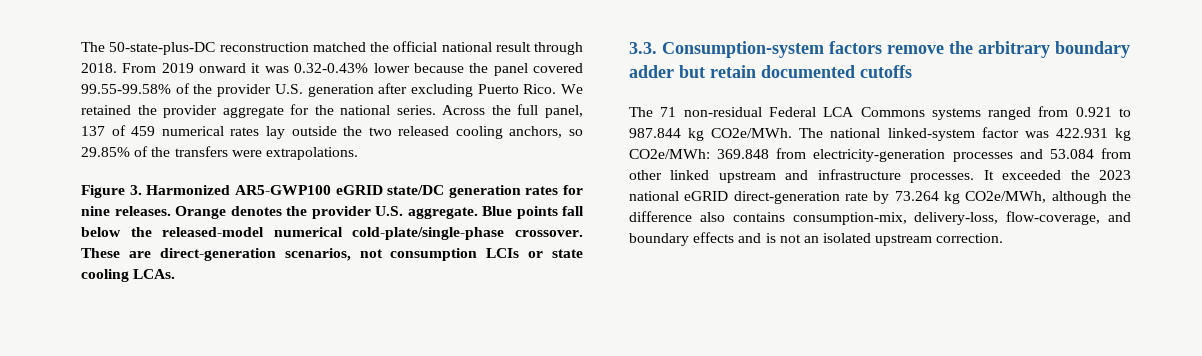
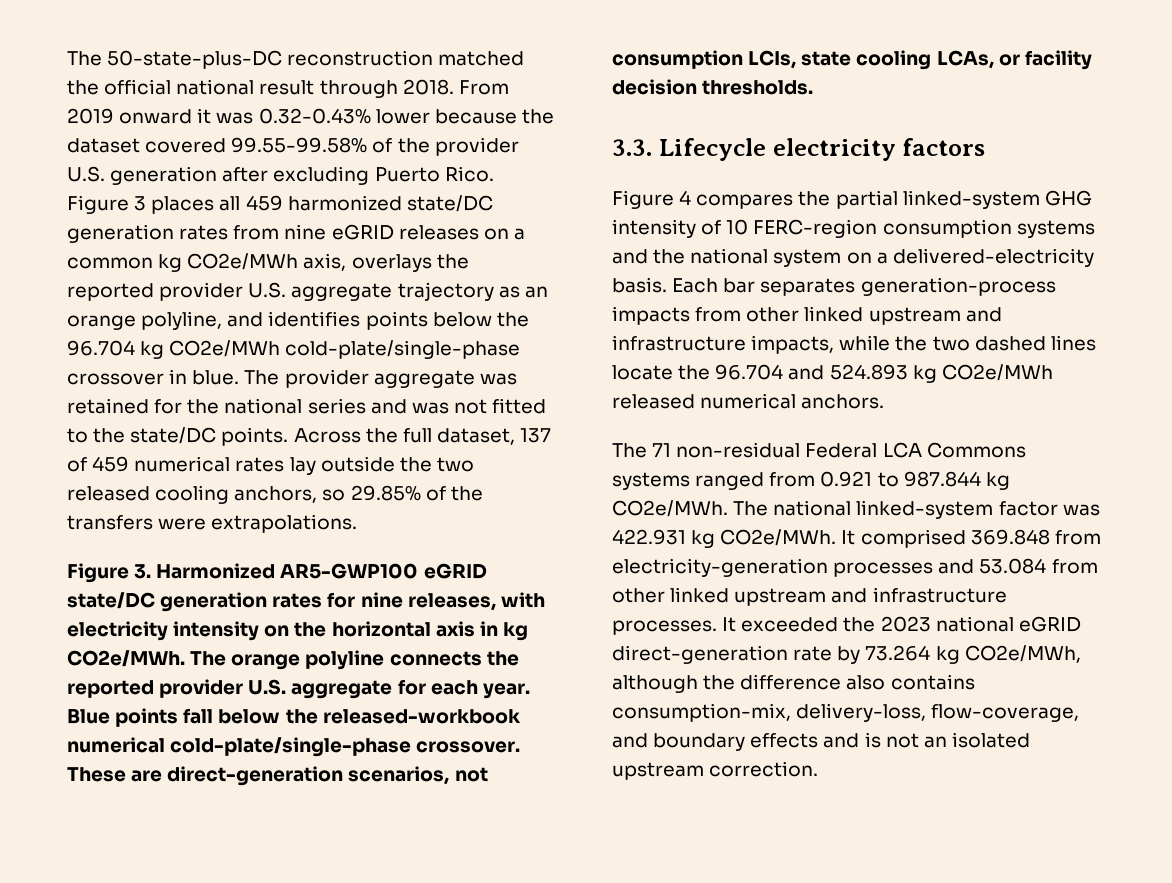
- From 2019 onward it was 0.32-0.43% lower because the panel covered 99.55-99.58% of the provider U.S. generation after excluding Puerto Rico.
+ From 2019 onward it was 0.32-0.43% lower because the dataset covered 99.55-99.58% of the provider U.S. generation after excluding Puerto Rico.
- We retained the provider aggregate for the national series.
+ Figure 3 places all 459 harmonized state/DC generation rates from nine eGRID releases on a common kg CO2e/MWh axis, overlays the reported provider U.S. aggregate trajectory as an orange polyline, and identifies points below the 96.704 kg CO2e/MWh cold-plate/single-phase crossover in blue. The provider aggregate was retained for the national series and was not fitted to the state/DC points.
- Across the full panel, 137 of 459 numerical rates lay outside the two released cooling anchors, so 29.85% of the transfers were extrapolations.
+ Across the full dataset, 137 of 459 numerical rates lay outside the two released cooling anchors, so 29.85% of the transfers were extrapolations.
- Figure 3. Harmonized AR5-GWP100 eGRID state/DC generation rates for nine releases. Orange denotes the provider U.S. aggregate.
+ Figure 3. Harmonized AR5-GWP100 eGRID state/DC generation rates for nine releases, with electricity intensity on the horizontal axis in kg CO2e/MWh. The orange polyline connects the reported provider U.S. aggregate for each year.
- Blue points fall below the released-model numerical cold-plate/single-phase crossover.
+ Blue points fall below the released-workbook numerical cold-plate/single-phase crossover.
- These are direct-generation scenarios, not consumption LCIs or state cooling LCAs.
+ These are direct-generation scenarios, not consumption LCIs, state cooling LCAs, or facility decision thresholds.
- 3.3. Consumption-system factors remove the arbitrary boundary adder but retain documented cutoffs
+ 3.3. Lifecycle electricity factors
+ Figure 4 compares the partial linked-system GHG intensity of 10 FERC-region consumption systems and the national system on a delivered-electricity basis. Each bar separates generation-process impacts from other linked upstream and infrastructure impacts, while the two dashed lines locate the 96.704 and 524.893 kg CO2e/MWh released numerical anchors.
- The national linked-system factor was 422.931 kg CO2e/MWh: 369.848 from electricity-generation processes and 53.084 from other linked upstream and infrastructure processes.
+ The national linked-system factor was 422.931 kg CO2e/MWh. It comprised 369.848 from electricity-generation processes and 53.084 from other linked upstream and infrastructure processes.

